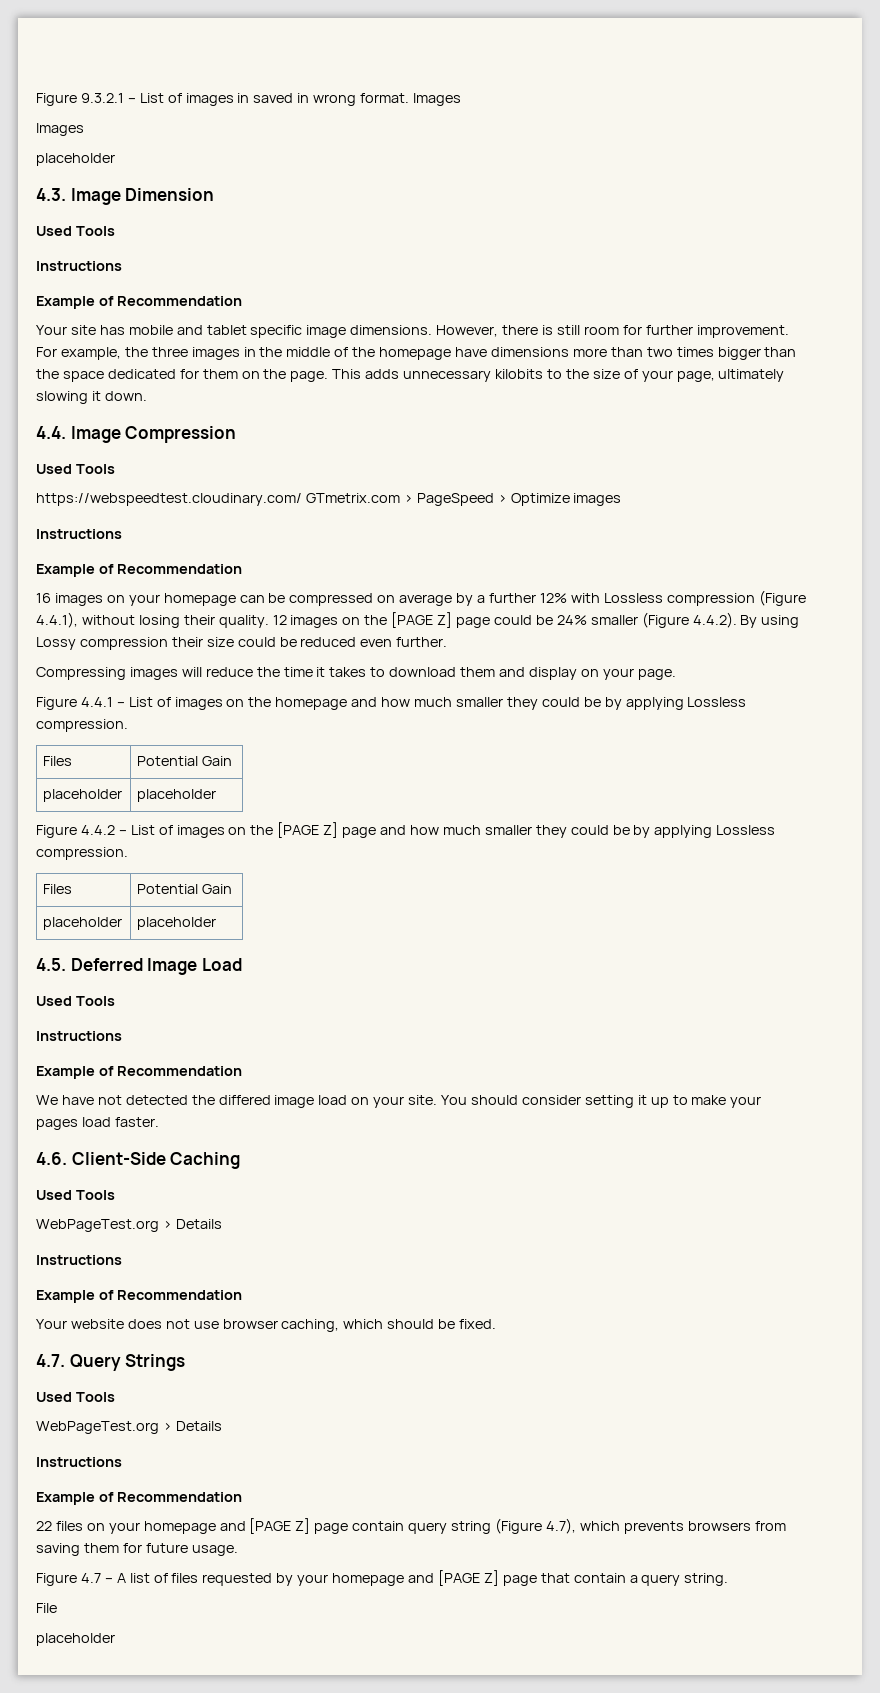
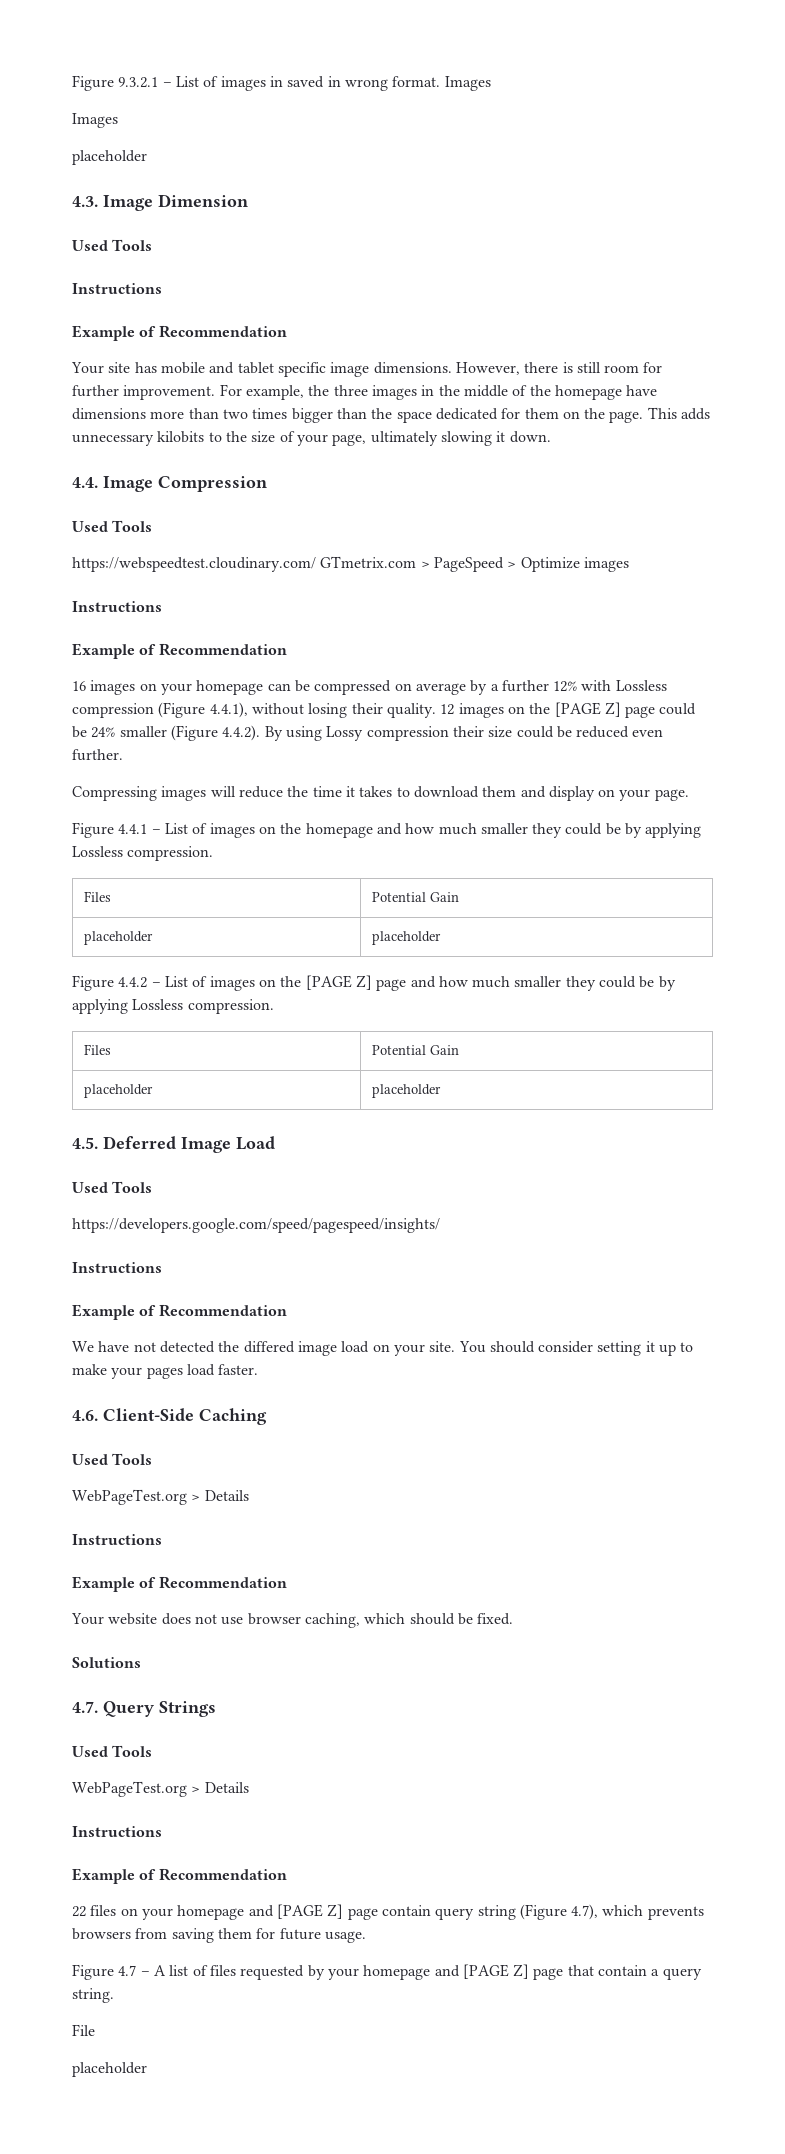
+ https://developers.google.com/speed/pagespeed/insights/
+ Solutions

